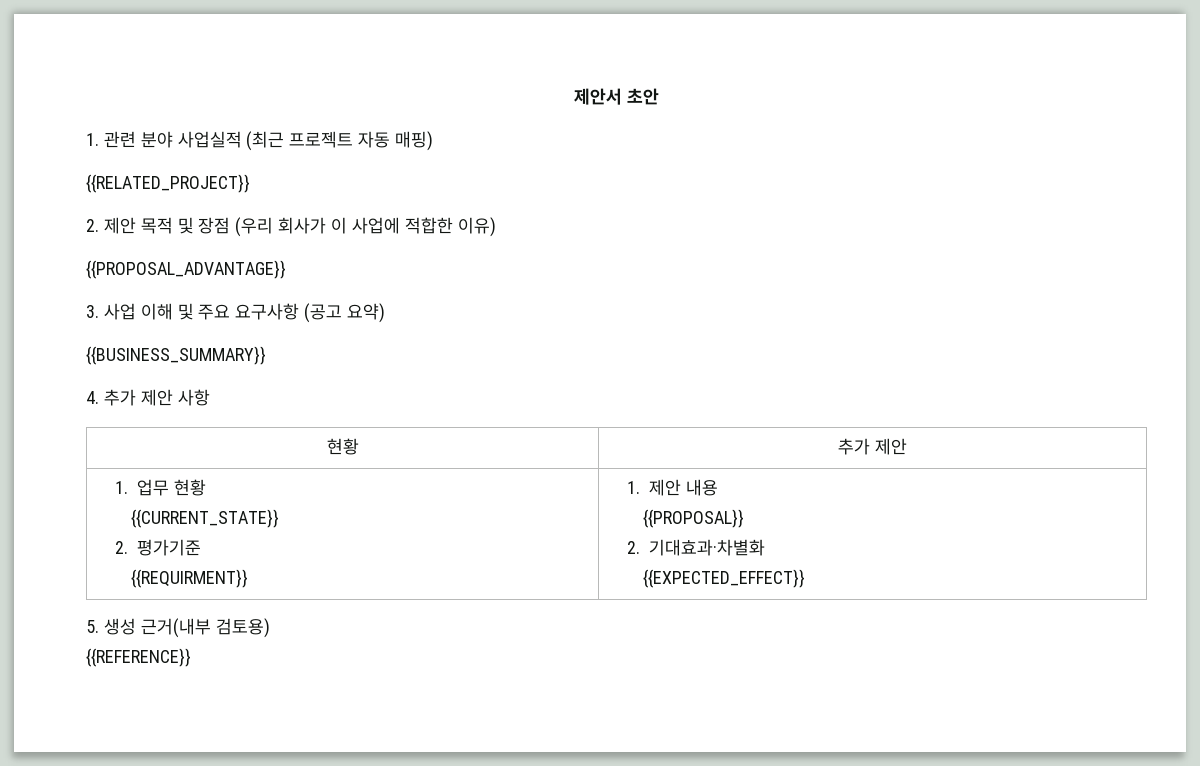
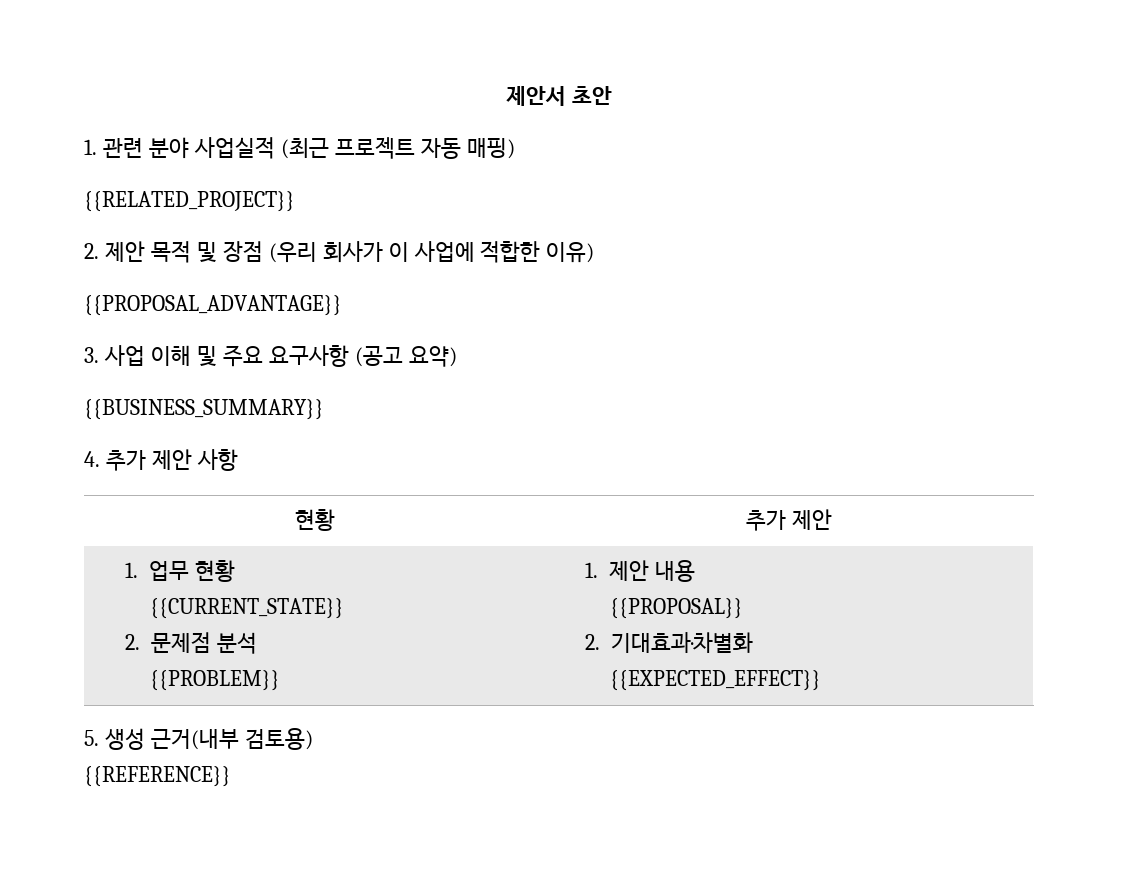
  1. 업무 현황
  {{CURRENT_STATE}}
- 2. 평가기준
- {{REQUIRMENT}} | 1. 제안 내용
+ 2. 문제점 분석
+ {{PROBLEM}} | 1. 제안 내용

